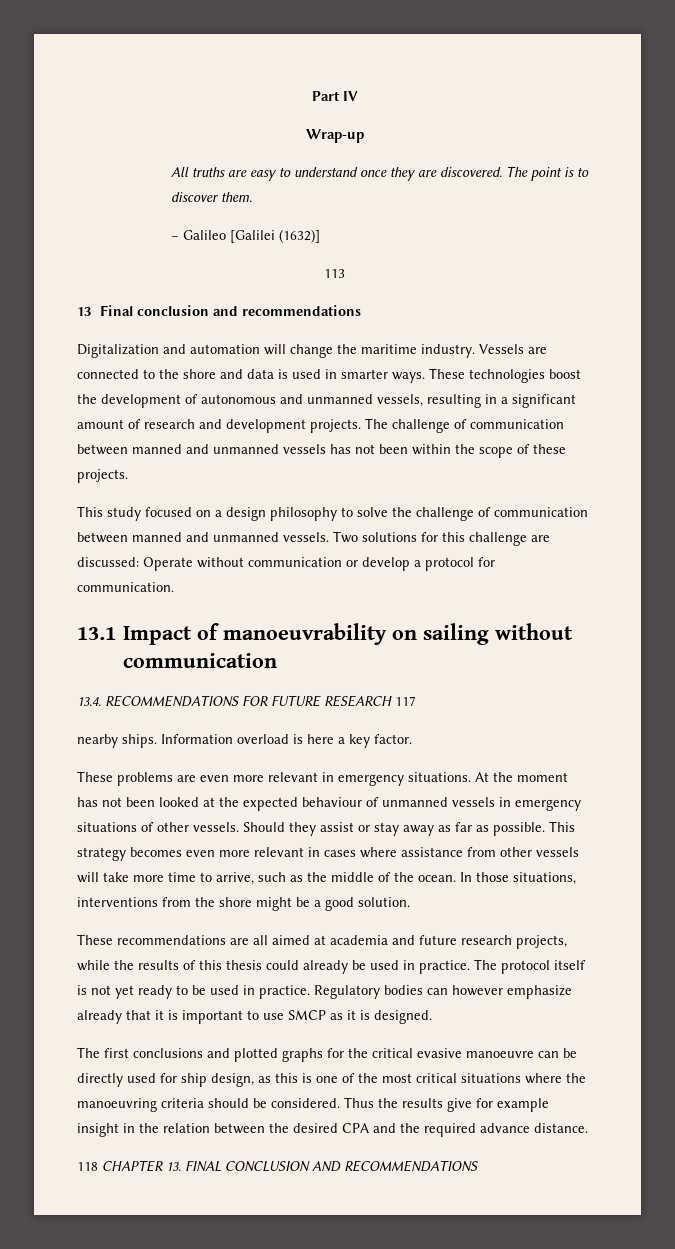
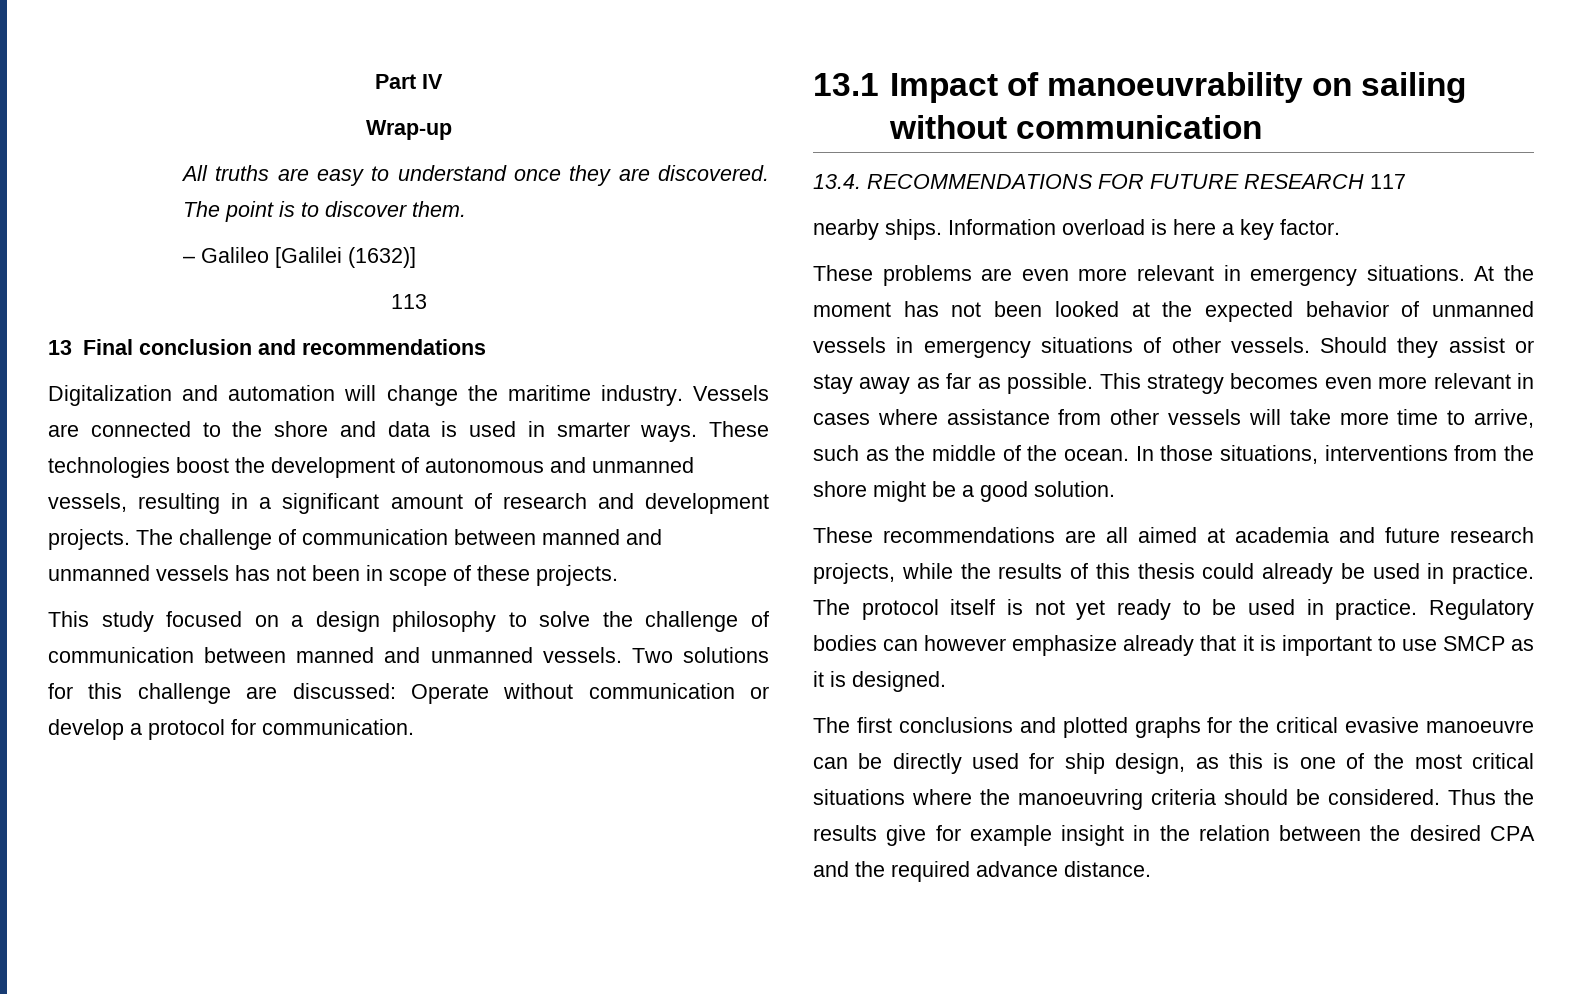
- The challenge of communication between manned and unmanned vessels has not been within the scope of these projects.
+ The challenge of communication between manned and unmanned vessels has not been in scope of these projects.
- At the moment has not been looked at the expected behaviour of unmanned vessels in emergency situations of other vessels.
+ At the moment has not been looked at the expected behavior of unmanned vessels in emergency situations of other vessels.
- 118 CHAPTER 13. FINAL CONCLUSION AND RECOMMENDATIONS

